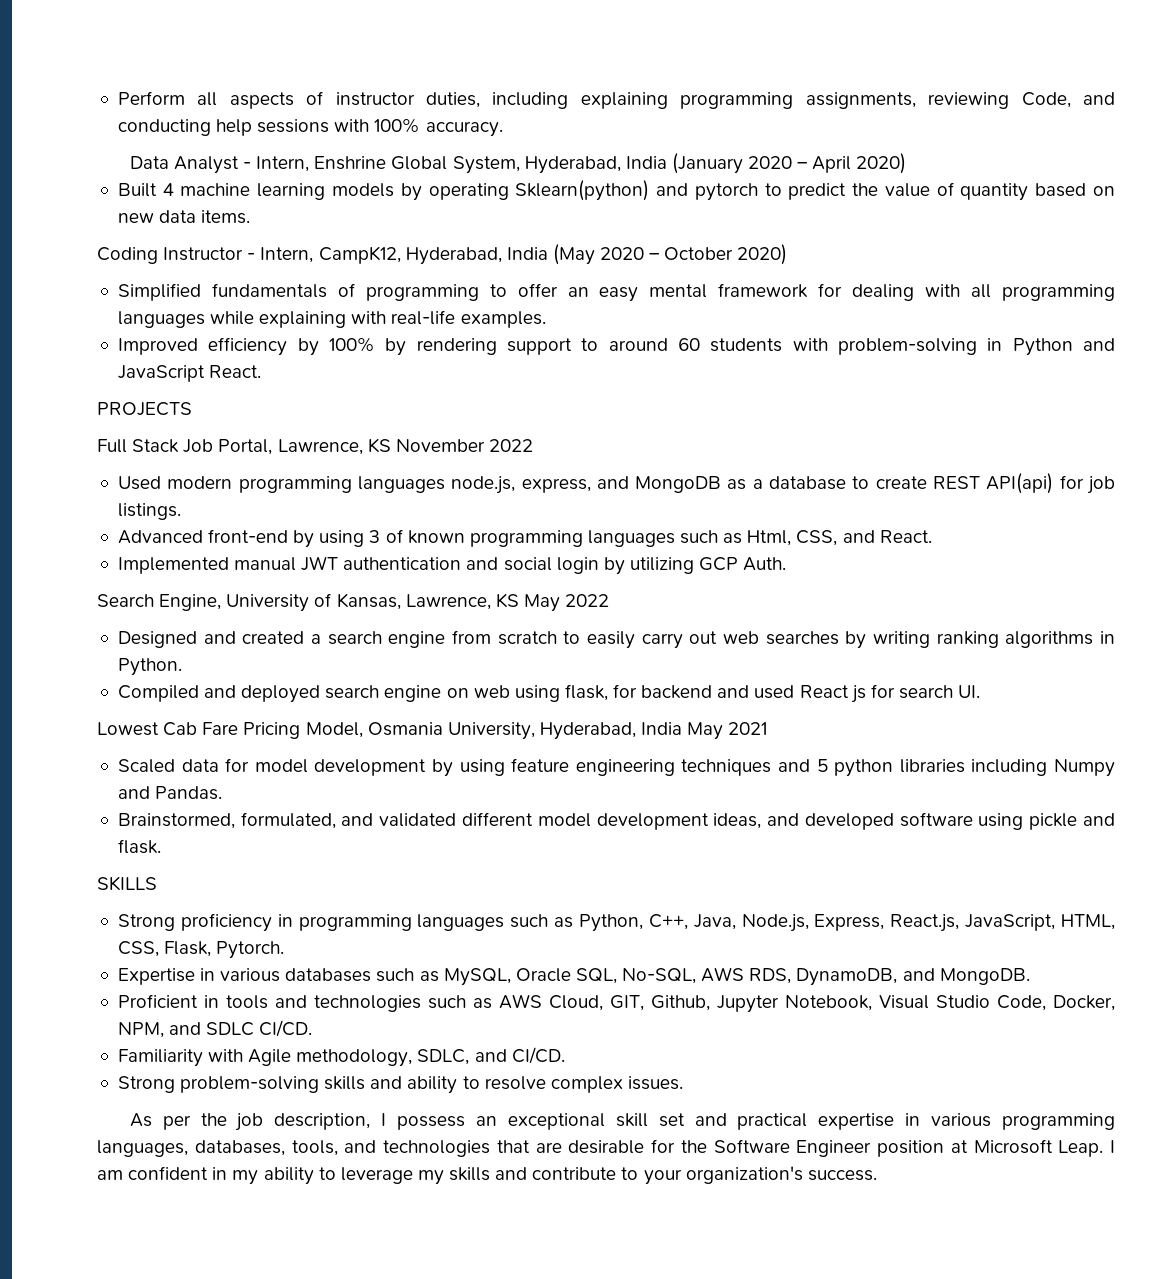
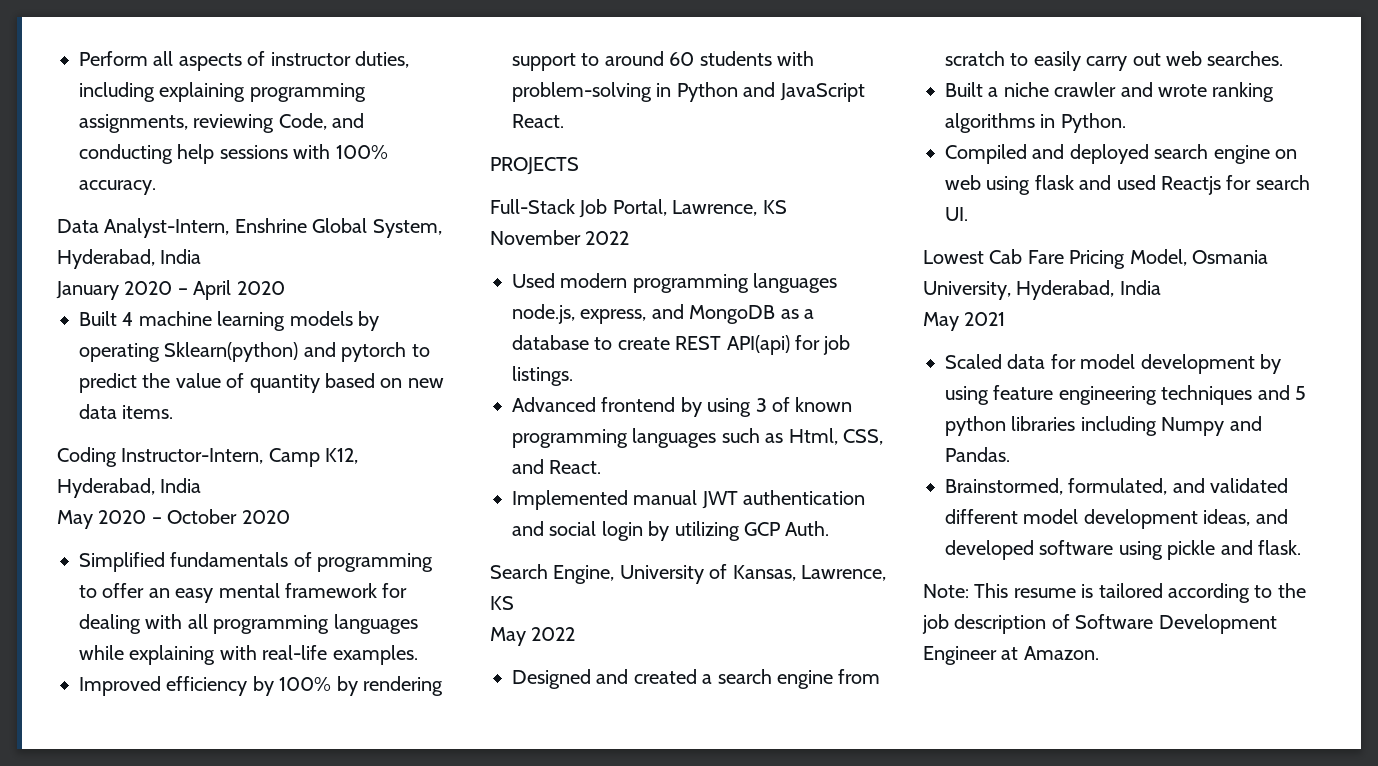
- Data Analyst - Intern, Enshrine Global System, Hyderabad, India (January 2020 – April 2020)
+ Data Analyst-Intern, Enshrine Global System, Hyderabad, India
+ January 2020 – April 2020
- Coding Instructor - Intern, CampK12, Hyderabad, India (May 2020 – October 2020)
+ Coding Instructor-Intern, Camp K12, Hyderabad, India
+ May 2020 – October 2020
- Full Stack Job Portal, Lawrence, KS November 2022
+ Full-Stack Job Portal, Lawrence, KS
+ November 2022
- Advanced front-end by using 3 of known programming languages such as Html, CSS, and React.
+ Advanced frontend by using 3 of known programming languages such as Html, CSS, and React.
- Search Engine, University of Kansas, Lawrence, KS May 2022
+ Search Engine, University of Kansas, Lawrence, KS
+ May 2022
- Designed and created a search engine from scratch to easily carry out web searches by writing ranking algorithms in Python.
+ Designed and created a search engine from scratch to easily carry out web searches.
+ Built a niche crawler and wrote ranking algorithms in Python.
- Compiled and deployed search engine on web using flask, for backend and used React js for search UI.
+ Compiled and deployed search engine on web using flask and used Reactjs for search UI.
- Lowest Cab Fare Pricing Model, Osmania University, Hyderabad, India May 2021
+ Lowest Cab Fare Pricing Model, Osmania University, Hyderabad, India
+ May 2021
- SKILLS
- Strong proficiency in programming languages such as Python, C++, Java, Node.js, Express, React.js, JavaScript, HTML, CSS, Flask, Pytorch.
- Expertise in various databases such as MySQL, Oracle SQL, No-SQL, AWS RDS, DynamoDB, and MongoDB.
- Proficient in tools and technologies such as AWS Cloud, GIT, Github, Jupyter Notebook, Visual Studio Code, Docker, NPM, and SDLC CI/CD.
- Familiarity with Agile methodology, SDLC, and CI/CD.
- Strong problem-solving skills and ability to resolve complex issues.
- As per the job description, I possess an exceptional skill set and practical expertise in various programming languages, databases, tools, and technologies that are desirable for the Software Engineer position at Microsoft Leap. I am confident in my ability to leverage my skills and contribute to your organization's success.
+ Note: This resume is tailored according to the job description of Software Development Engineer at Amazon.

